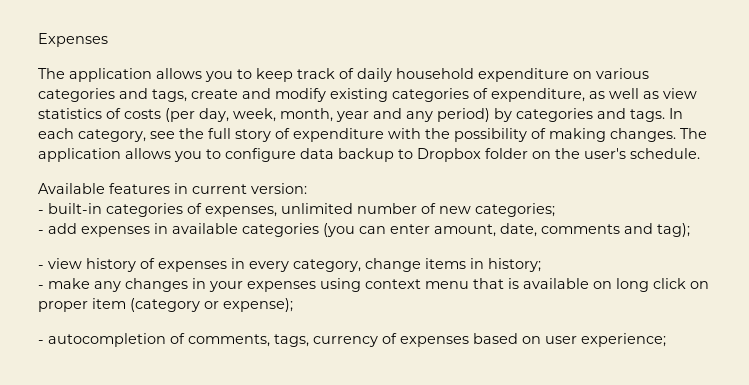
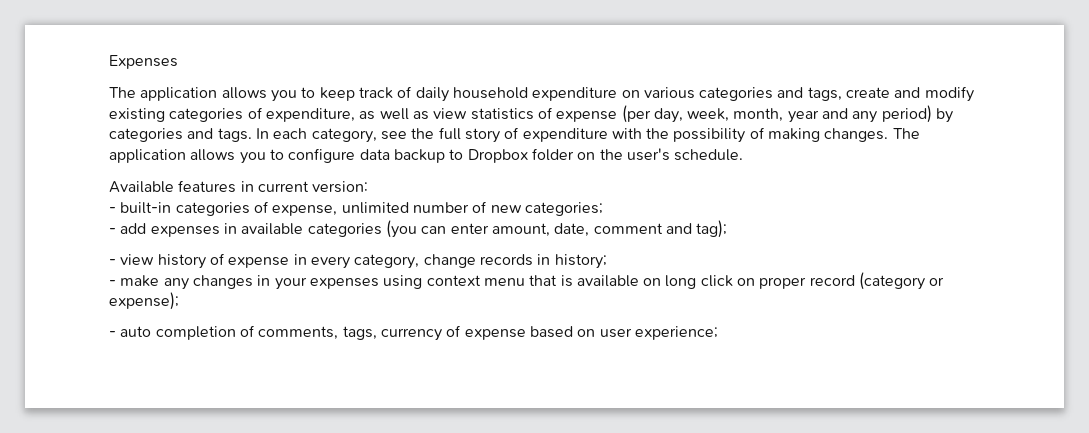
- The application allows you to keep track of daily household expenditure on various categories and tags, create and modify existing categories of expenditure, as well as view statistics of costs (per day, week, month, year and any period) by categories and tags.
+ The application allows you to keep track of daily household expenditure on various categories and tags, create and modify existing categories of expenditure, as well as view statistics of expense (per day, week, month, year and any period) by categories and tags.
- - built-in categories of expenses, unlimited number of new categories;
+ - built-in categories of expense, unlimited number of new categories;
- - add expenses in available categories (you can enter amount, date, comments and tag);
+ - add expenses in available categories (you can enter amount, date, comment and tag);
- - view history of expenses in every category, change items in history;
+ - view history of expense in every category, change records in history;
- - make any changes in your expenses using context menu that is available on long click on proper item (category or expense);
+ - make any changes in your expenses using context menu that is available on long click on proper record (category or expense);
- - autocompletion of comments, tags, currency of expenses based on user experience;
+ - auto completion of comments, tags, currency of expense based on user experience;

